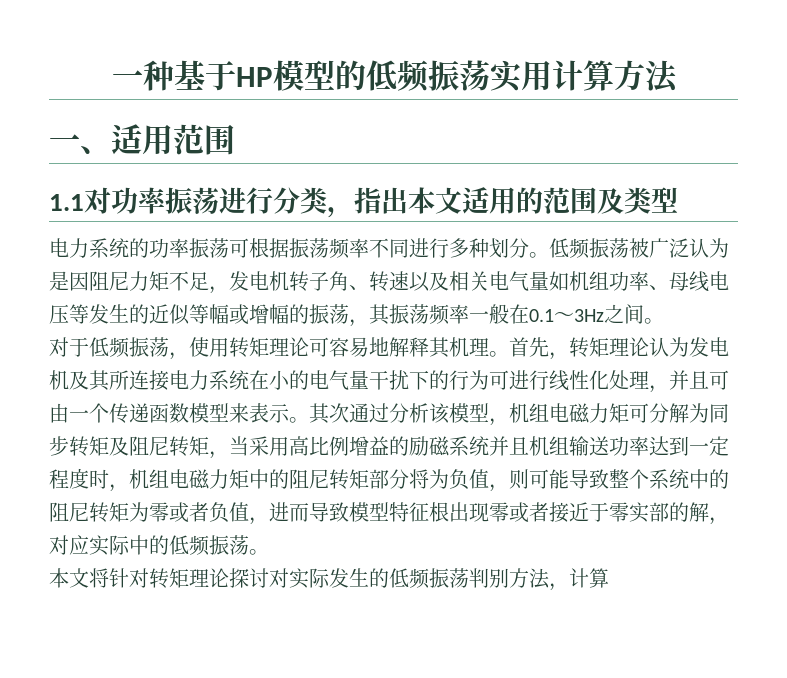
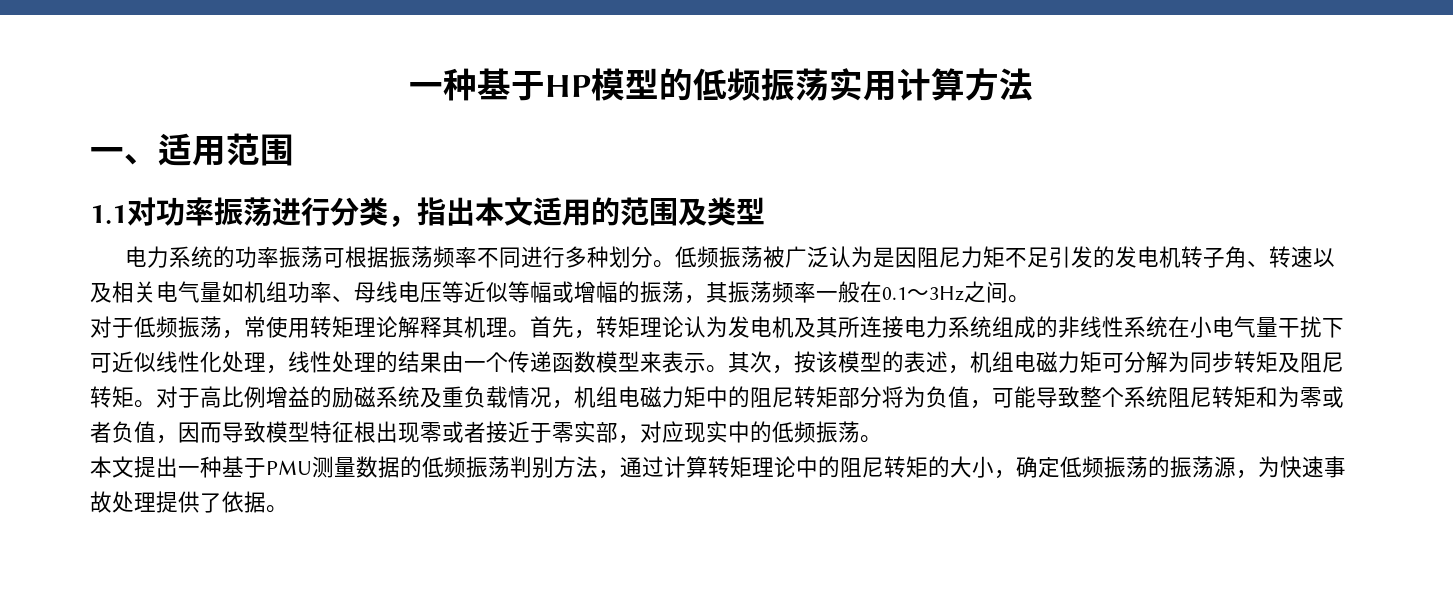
- 低频振荡被广泛认为是因阻尼力矩不足，发电机转子角、转速以及相关电气量如机组功率、母线电压等发生的近似等幅或增幅的振荡，其振荡频率一般在0.1～3Hz之间。
+ 低频振荡被广泛认为是因阻尼力矩不足引发的发电机转子角、转速以及相关电气量如机组功率、母线电压等近似等幅或增幅的振荡，其振荡频率一般在0.1～3Hz之间。
- 对于低频振荡，使用转矩理论可容易地解释其机理。
+ 对于低频振荡，常使用转矩理论解释其机理。
- 首先，转矩理论认为发电机及其所连接电力系统在小的电气量干扰下的行为可进行线性化处理，并且可由一个传递函数模型来表示。
+ 首先，转矩理论认为发电机及其所连接电力系统组成的非线性系统在小电气量干扰下可近似线性化处理，线性处理的结果由一个传递函数模型来表示。
- 其次通过分析该模型，机组电磁力矩可分解为同步转矩及阻尼转矩，当采用高比例增益的励磁系统并且机组输送功率达到一定程度时，机组电磁力矩中的阻尼转矩部分将为负值，则可能导致整个系统中的阻尼转矩为零或者负值，进而导致模型特征根出现零或者接近于零实部的解，对应实际中的低频振荡。
+ 其次，按该模型的表述，机组电磁力矩可分解为同步转矩及阻尼转矩。对于高比例增益的励磁系统及重负载情况，机组电磁力矩中的阻尼转矩部分将为负值，可能导致整个系统阻尼转矩和为零或者负值，因而导致模型特征根出现零或者接近于零实部，对应现实中的低频振荡。
- 本文将针对转矩理论探讨对实际发生的低频振荡判别方法，计算
+ 本文提出一种基于PMU测量数据的低频振荡判别方法，通过计算转矩理论中的阻尼转矩的大小，确定低频振荡的振荡源，为快速事故处理提供了依据。

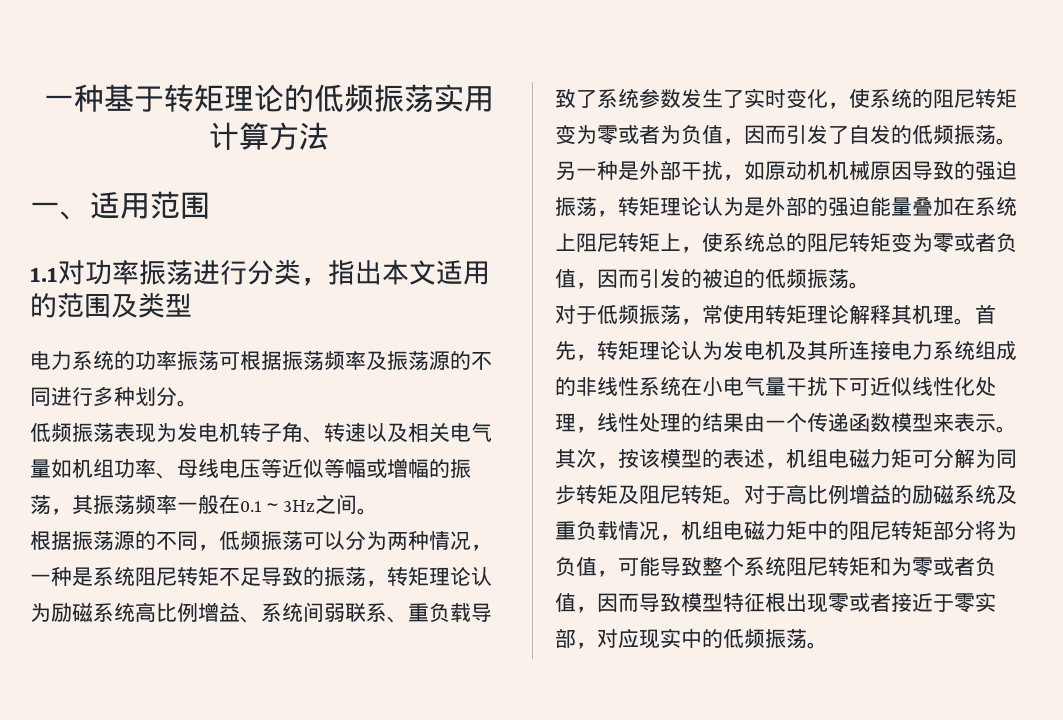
- 一种基于HP模型的低频振荡实用计算方法
+ 一种基于转矩理论的低频振荡实用计算方法
- 电力系统的功率振荡可根据振荡频率不同进行多种划分。低频振荡被广泛认为是因阻尼力矩不足引发的发电机转子角、转速以及相关电气量如机组功率、母线电压等近似等幅或增幅的振荡，其振荡频率一般在0.1～3Hz之间。
+ 电力系统的功率振荡可根据振荡频率及振荡源的不同进行多种划分。
+ 低频振荡表现为发电机转子角、转速以及相关电气量如机组功率、母线电压等近似等幅或增幅的振荡，其振荡频率一般在0.1～3Hz之间。
+ 根据振荡源的不同，低频振荡可以分为两种情况，一种是系统阻尼转矩不足导致的振荡，转矩理论认为励磁系统高比例增益、系统间弱联系、重负载导致了系统参数发生了实时变化，使系统的阻尼转矩变为零或者为负值，因而引发了自发的低频振荡。另一种是外部干扰，如原动机机械原因导致的强迫振荡，转矩理论认为是外部的强迫能量叠加在系统上阻尼转矩上，使系统总的阻尼转矩变为零或者负值，因而引发的被迫的低频振荡。
- 本文提出一种基于PMU测量数据的低频振荡判别方法，通过计算转矩理论中的阻尼转矩的大小，确定低频振荡的振荡源，为快速事故处理提供了依据。

